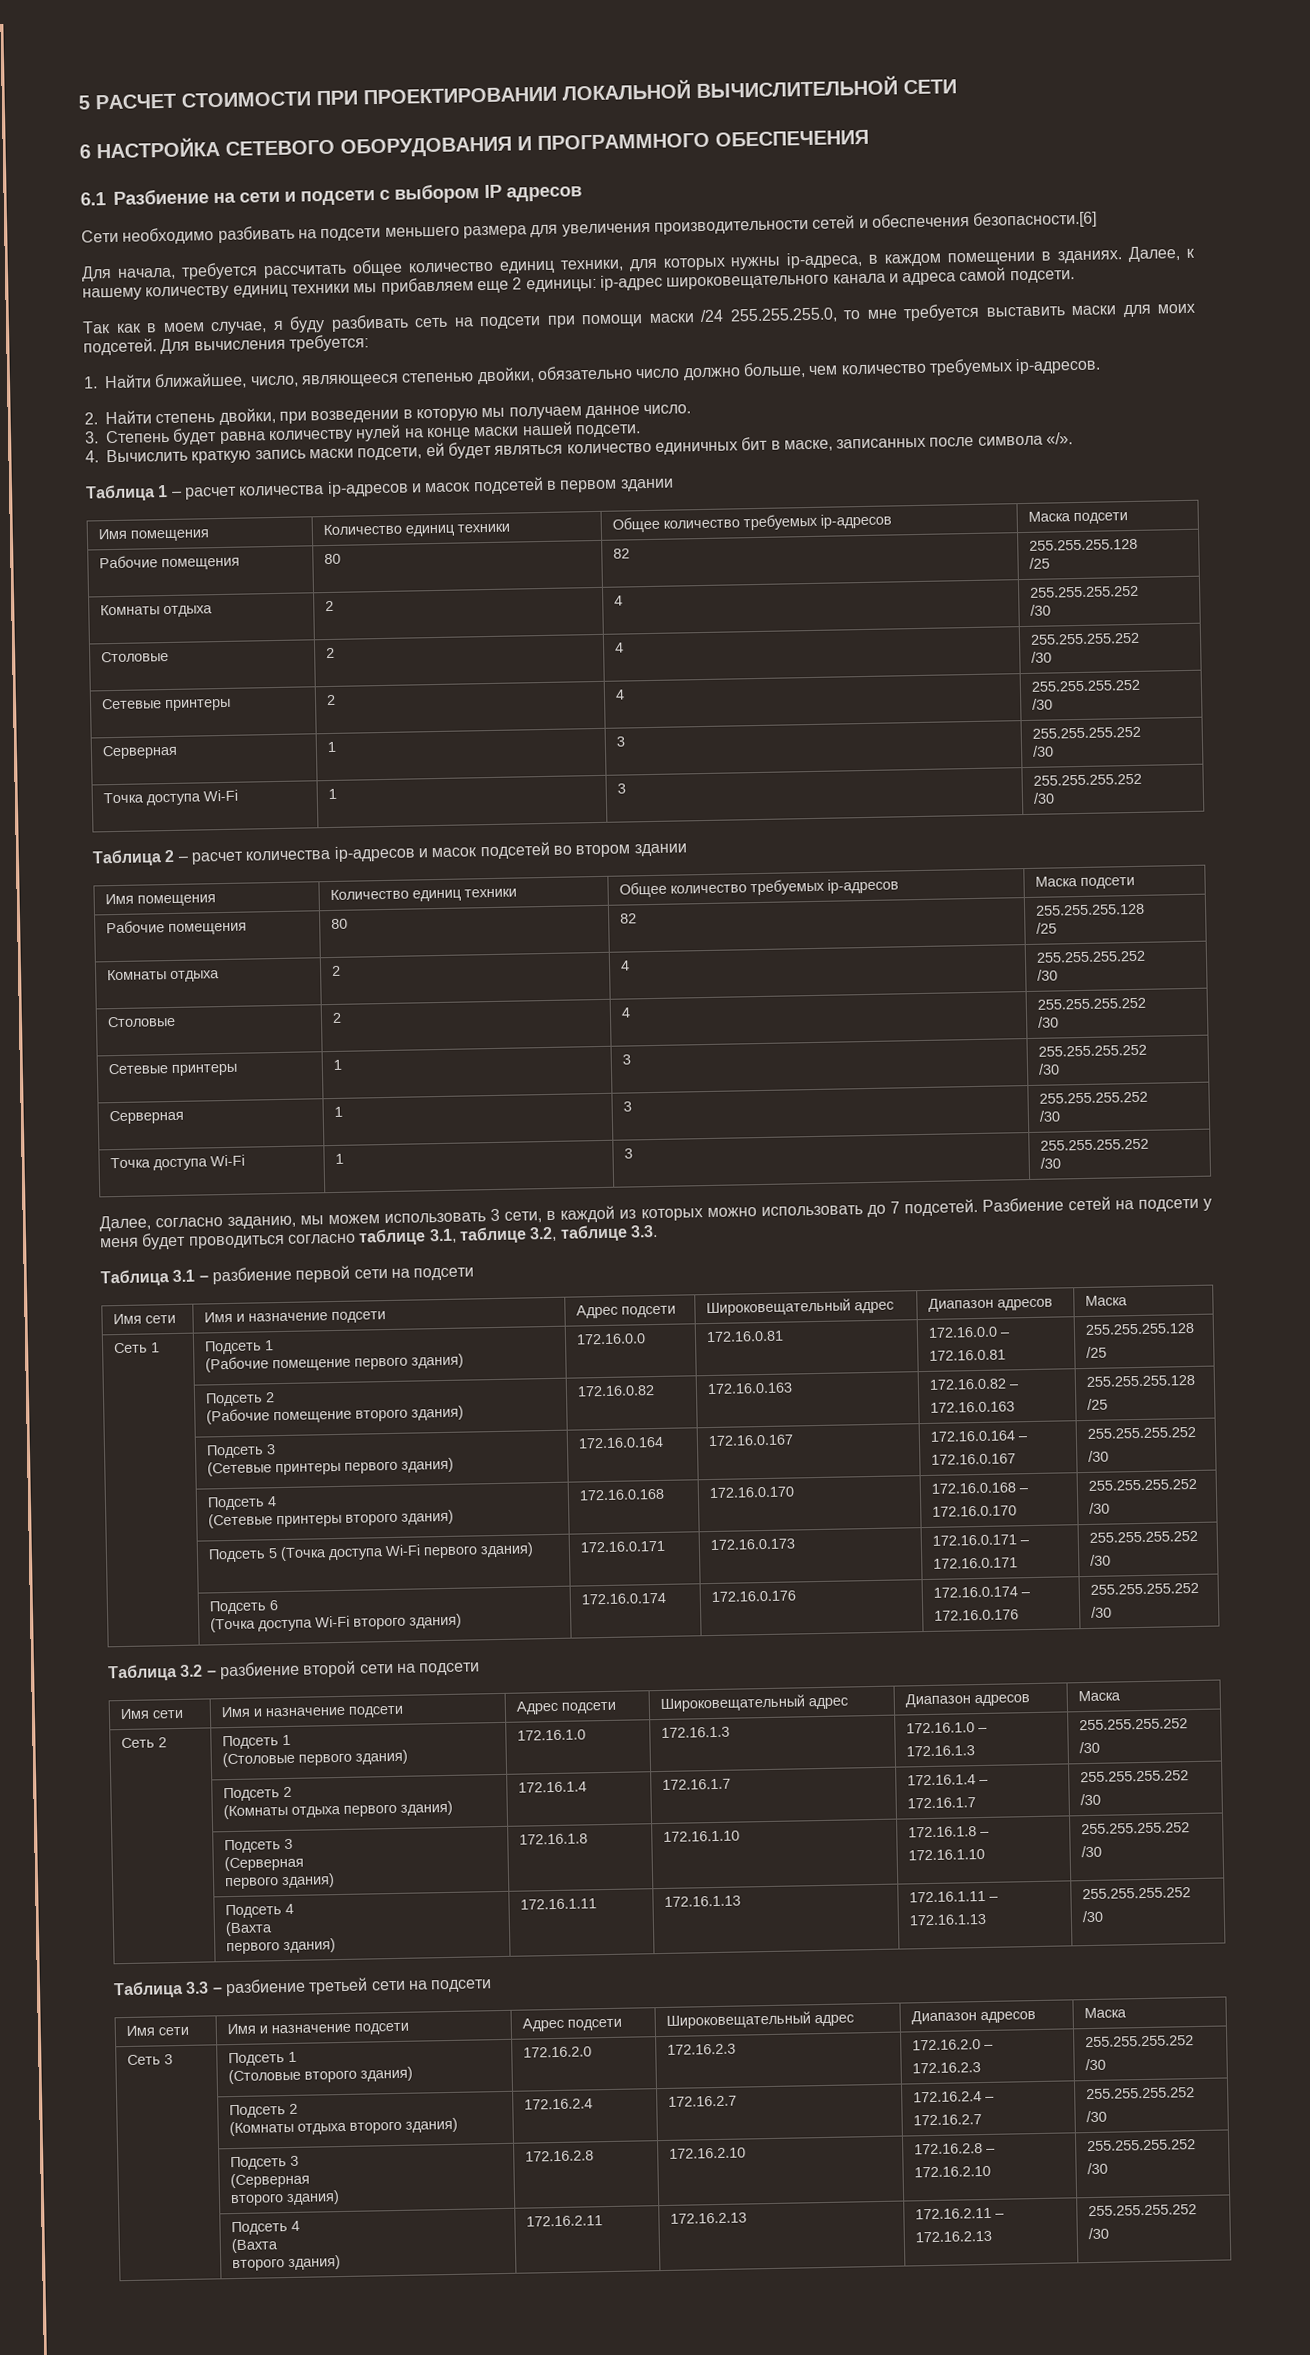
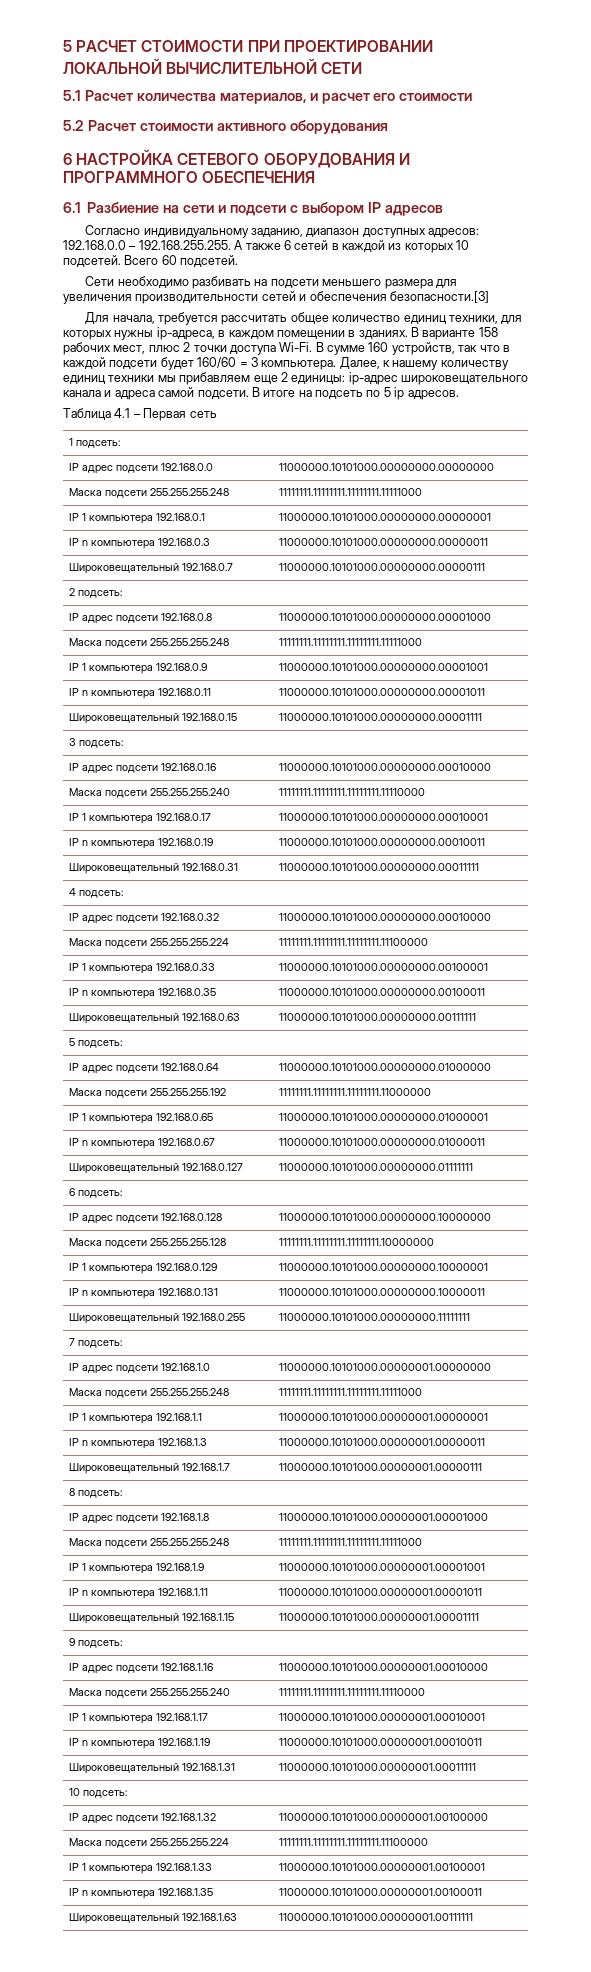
+ 5.1 Расчет количества материалов, и расчет его стоимости
+ 5.2 Расчет стоимости активного оборудования
+ Согласно индивидуальному заданию, диапазон доступных адресов: 192.168.0.0 – 192.168.255.255. А также 6 сетей в каждой из которых 10 подсетей. Всего 60 подсетей.
- Сети необходимо разбивать на подсети меньшего размера для увеличения производительности сетей и обеспечения безопасности.[6]
+ Сети необходимо разбивать на подсети меньшего размера для увеличения производительности сетей и обеспечения безопасности.[3]
+ В варианте 158 рабочих мест, плюс 2 точки доступа Wi-Fi. В сумме 160 устройств, так что в каждой подсети будет 160/60 = 3 компьютера.
- Далее, к нашему количеству единиц техники мы прибавляем еще 2 единицы: ip-адрес широковещательного канала и адреса самой подсети.
- Так как в моем случае, я буду разбивать сеть на подсети при помощи маски /24 255.255.255.0, то мне требуется выставить маски для моих подсетей. Для вычисления требуется:
- 1. Найти ближайшее, число, являющееся степенью двойки, обязательно число должно больше, чем количество требуемых ip-адресов.
- 2. Найти степень двойки, при возведении в которую мы получаем данное число.
- 3. Степень будет равна количеству нулей на конце маски нашей подсети.
- 4. Вычислить краткую запись маски подсети, ей будет являться количество единичных бит в маске, записанных после символа «/».
- Таблица 1 – расчет количества ip-адресов и масок подсетей в первом здании
- Имя помещения | Количество единиц техники | Общее количество требуемых ip-адресов | Маска подсети
- Рабочие помещения | 80 | 82 | 255.255.255.128
- /25
- Комнаты отдыха | 2 | 4 | 255.255.255.252
- /30
- Столовые | 2 | 4 | 255.255.255.252
- /30
- Сетевые принтеры | 2 | 4 | 255.255.255.252
- /30
- Серверная | 1 | 3 | 255.255.255.252
- /30
- Точка доступа Wi-Fi | 1 | 3 | 255.255.255.252
- /30
- Таблица 2 – расчет количества ip-адресов и масок подсетей во втором здании
- Имя помещения | Количество единиц техники | Общее количество требуемых ip-адресов | Маска подсети
- Рабочие помещения | 80 | 82 | 255.255.255.128
- /25
- Комнаты отдыха | 2 | 4 | 255.255.255.252
- /30
- Столовые | 2 | 4 | 255.255.255.252
- /30
- Сетевые принтеры | 1 | 3 | 255.255.255.252
- /30
- Серверная | 1 | 3 | 255.255.255.252
- /30
- Точка доступа Wi-Fi | 1 | 3 | 255.255.255.252
- /30
- Далее, согласно заданию, мы можем использовать 3 сети, в каждой из которых можно использовать до 7 подсетей. Разбиение сетей на подсети у меня будет проводиться согласно таблице 3.1, таблице 3.2, таблице 3.3.
- Таблица 3.1 – разбиение первой сети на подсети
- Имя сети | Имя и назначение подсети | Адрес подсети | Широковещательный адрес | Диапазон адресов | Маска
- Сеть 1 | Подсеть 1
- (Рабочие помещение первого здания) | 172.16.0.0 | 172.16.0.81 | 172.16.0.0 –
- 172.16.0.81 | 255.255.255.128
- /25
- | Подсеть 2
- (Рабочие помещение второго здания) | 172.16.0.82 | 172.16.0.163 | 172.16.0.82 –
- 172.16.0.163 | 255.255.255.128
- /25
- | Подсеть 3
- (Сетевые принтеры первого здания) | 172.16.0.164 | 172.16.0.167 | 172.16.0.164 –
- 172.16.0.167 | 255.255.255.252
- /30
- | Подсеть 4
- (Сетевые принтеры второго здания) | 172.16.0.168 | 172.16.0.170 | 172.16.0.168 –
- 172.16.0.170 | 255.255.255.252
- /30
- | Подсеть 5 (Точка доступа Wi-Fi первого здания) | 172.16.0.171 | 172.16.0.173 | 172.16.0.171 –
- 172.16.0.171 | 255.255.255.252
- /30
- | Подсеть 6
- (Точка доступа Wi-Fi второго здания) | 172.16.0.174 | 172.16.0.176 | 172.16.0.174 –
- 172.16.0.176 | 255.255.255.252
- /30
- Таблица 3.2 – разбиение второй сети на подсети
- Имя сети | Имя и назначение подсети | Адрес подсети | Широковещательный адрес | Диапазон адресов | Маска
- Сеть 2 | Подсеть 1
- (Столовые первого здания) | 172.16.1.0 | 172.16.1.3 | 172.16.1.0 –
- 172.16.1.3 | 255.255.255.252
- /30
- | Подсеть 2
- (Комнаты отдыха первого здания) | 172.16.1.4 | 172.16.1.7 | 172.16.1.4 –
- 172.16.1.7 | 255.255.255.252
- /30
- | Подсеть 3
- (Серверная
- первого здания) | 172.16.1.8 | 172.16.1.10 | 172.16.1.8 –
- 172.16.1.10 | 255.255.255.252
- /30
- | Подсеть 4
- (Вахта
- первого здания) | 172.16.1.11 | 172.16.1.13 | 172.16.1.11 –
- 172.16.1.13 | 255.255.255.252
- /30
- Таблица 3.3 – разбиение третьей сети на подсети
- Имя сети | Имя и назначение подсети | Адрес подсети | Широковещательный адрес | Диапазон адресов | Маска
- Сеть 3 | Подсеть 1
- (Столовые второго здания) | 172.16.2.0 | 172.16.2.3 | 172.16.2.0 –
- 172.16.2.3 | 255.255.255.252
- /30
- | Подсеть 2
- (Комнаты отдыха второго здания) | 172.16.2.4 | 172.16.2.7 | 172.16.2.4 –
- 172.16.2.7 | 255.255.255.252
- /30
- | Подсеть 3
- (Серверная
- второго здания) | 172.16.2.8 | 172.16.2.10 | 172.16.2.8 –
- 172.16.2.10 | 255.255.255.252
- /30
- | Подсеть 4
- (Вахта
- второго здания) | 172.16.2.11 | 172.16.2.13 | 172.16.2.11 –
- 172.16.2.13 | 255.255.255.252
- /30
+ Далее, к нашему количеству единиц техники мы прибавляем еще 2 единицы: ip-адрес широковещательного канала и адреса самой подсети. В итоге на подсеть по 5 ip адресов.
+ Таблица 4.1 – Первая сеть
+ 1 подсеть:
+ IP адрес подсети 192.168.0.0 | 11000000.10101000.00000000.00000000
+ Маска подсети 255.255.255.248 | 11111111.11111111.11111111.11111000
+ IP 1 компьютера 192.168.0.1 | 11000000.10101000.00000000.00000001
+ IP n компьютера 192.168.0.3 | 11000000.10101000.00000000.00000011
+ Широковещательный 192.168.0.7 | 11000000.10101000.00000000.00000111
+ 2 подсеть:
+ IP адрес подсети 192.168.0.8 | 11000000.10101000.00000000.00001000
+ Маска подсети 255.255.255.248 | 11111111.11111111.11111111.11111000
+ IP 1 компьютера 192.168.0.9 | 11000000.10101000.00000000.00001001
+ IP n компьютера 192.168.0.11 | 11000000.10101000.00000000.00001011
+ Широковещательный 192.168.0.15 | 11000000.10101000.00000000.00001111
+ 3 подсеть:
+ IP адрес подсети 192.168.0.16 | 11000000.10101000.00000000.00010000
+ Маска подсети 255.255.255.240 | 11111111.11111111.11111111.11110000
+ IP 1 компьютера 192.168.0.17 | 11000000.10101000.00000000.00010001
+ IP n компьютера 192.168.0.19 | 11000000.10101000.00000000.00010011
+ Широковещательный 192.168.0.31 | 11000000.10101000.00000000.00011111
+ 4 подсеть:
+ IP адрес подсети 192.168.0.32 | 11000000.10101000.00000000.00010000
+ Маска подсети 255.255.255.224 | 11111111.11111111.11111111.11100000
+ IP 1 компьютера 192.168.0.33 | 11000000.10101000.00000000.00100001
+ IP n компьютера 192.168.0.35 | 11000000.10101000.00000000.00100011
+ Широковещательный 192.168.0.63 | 11000000.10101000.00000000.00111111
+ 5 подсеть:
+ IP адрес подсети 192.168.0.64 | 11000000.10101000.00000000.01000000
+ Маска подсети 255.255.255.192 | 11111111.11111111.11111111.11000000
+ IP 1 компьютера 192.168.0.65 | 11000000.10101000.00000000.01000001
+ IP n компьютера 192.168.0.67 | 11000000.10101000.00000000.01000011
+ Широковещательный 192.168.0.127 | 11000000.10101000.00000000.01111111
+ 6 подсеть:
+ IP адрес подсети 192.168.0.128 | 11000000.10101000.00000000.10000000
+ Маска подсети 255.255.255.128 | 11111111.11111111.11111111.10000000
+ IP 1 компьютера 192.168.0.129 | 11000000.10101000.00000000.10000001
+ IP n компьютера 192.168.0.131 | 11000000.10101000.00000000.10000011
+ Широковещательный 192.168.0.255 | 11000000.10101000.00000000.11111111
+ 7 подсеть:
+ IP адрес подсети 192.168.1.0 | 11000000.10101000.00000001.00000000
+ Маска подсети 255.255.255.248 | 11111111.11111111.11111111.11111000
+ IP 1 компьютера 192.168.1.1 | 11000000.10101000.00000001.00000001
+ IP n компьютера 192.168.1.3 | 11000000.10101000.00000001.00000011
+ Широковещательный 192.168.1.7 | 11000000.10101000.00000001.00000111
+ 8 подсеть:
+ IP адрес подсети 192.168.1.8 | 11000000.10101000.00000001.00001000
+ Маска подсети 255.255.255.248 | 11111111.11111111.11111111.11111000
+ IP 1 компьютера 192.168.1.9 | 11000000.10101000.00000001.00001001
+ IP n компьютера 192.168.1.11 | 11000000.10101000.00000001.00001011
+ Широковещательный 192.168.1.15 | 11000000.10101000.00000001.00001111
+ 9 подсеть:
+ IP адрес подсети 192.168.1.16 | 11000000.10101000.00000001.00010000
+ Маска подсети 255.255.255.240 | 11111111.11111111.11111111.11110000
+ IP 1 компьютера 192.168.1.17 | 11000000.10101000.00000001.00010001
+ IP n компьютера 192.168.1.19 | 11000000.10101000.00000001.00010011
+ Широковещательный 192.168.1.31 | 11000000.10101000.00000001.00011111
+ 10 подсеть:
+ IP адрес подсети 192.168.1.32 | 11000000.10101000.00000001.00100000
+ Маска подсети 255.255.255.224 | 11111111.11111111.11111111.11100000
+ IP 1 компьютера 192.168.1.33 | 11000000.10101000.00000001.00100001
+ IP n компьютера 192.168.1.35 | 11000000.10101000.00000001.00100011
+ Широковещательный 192.168.1.63 | 11000000.10101000.00000001.00111111

